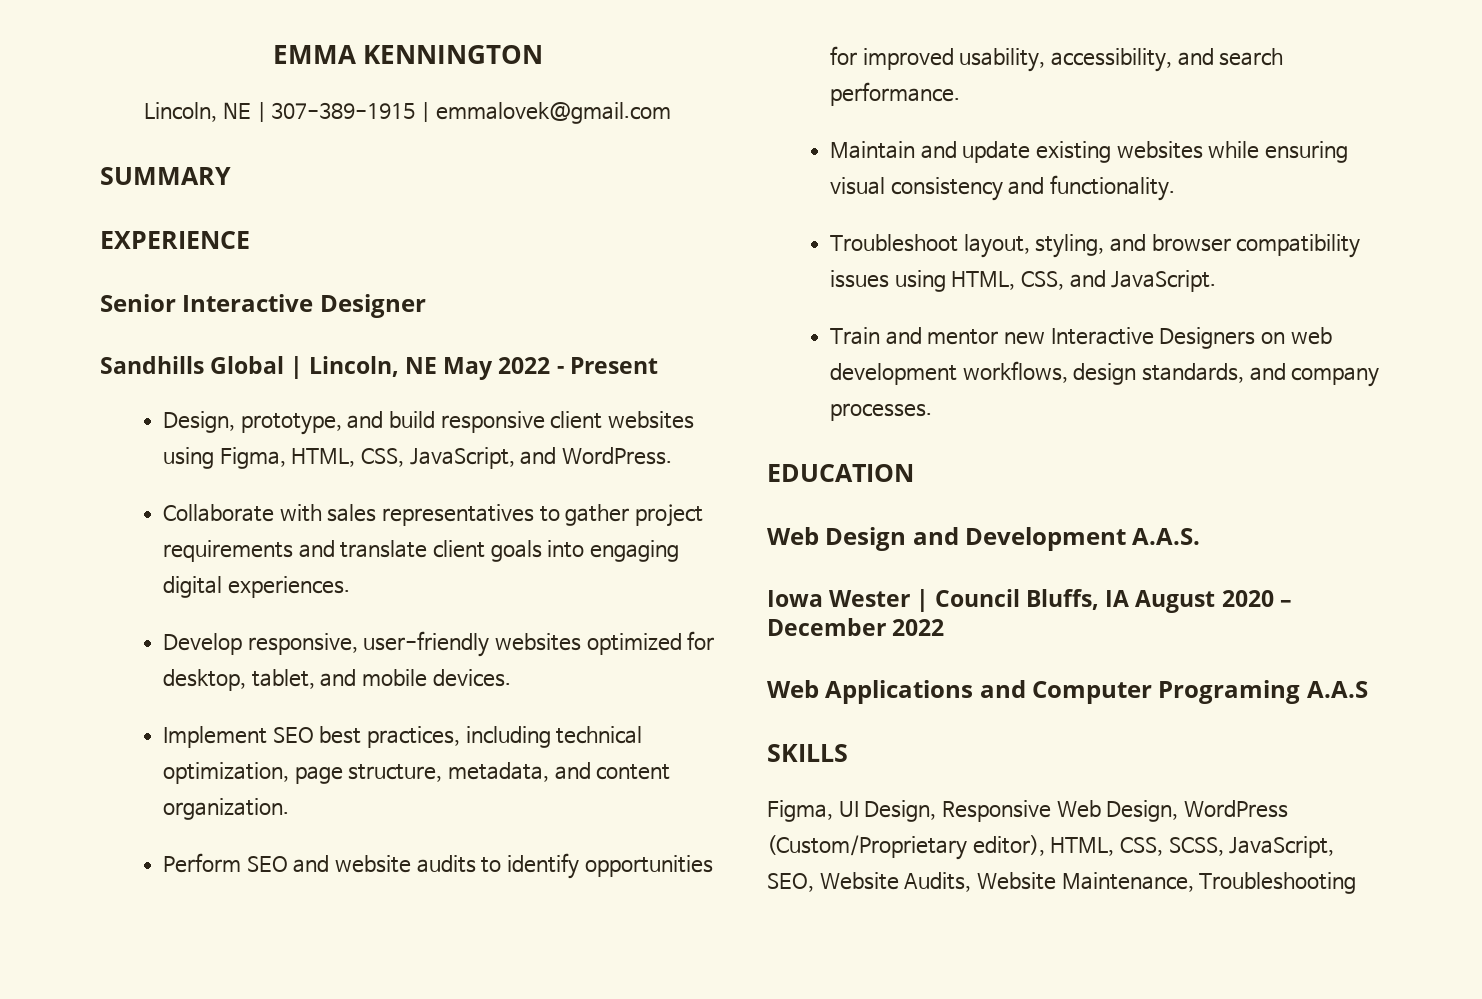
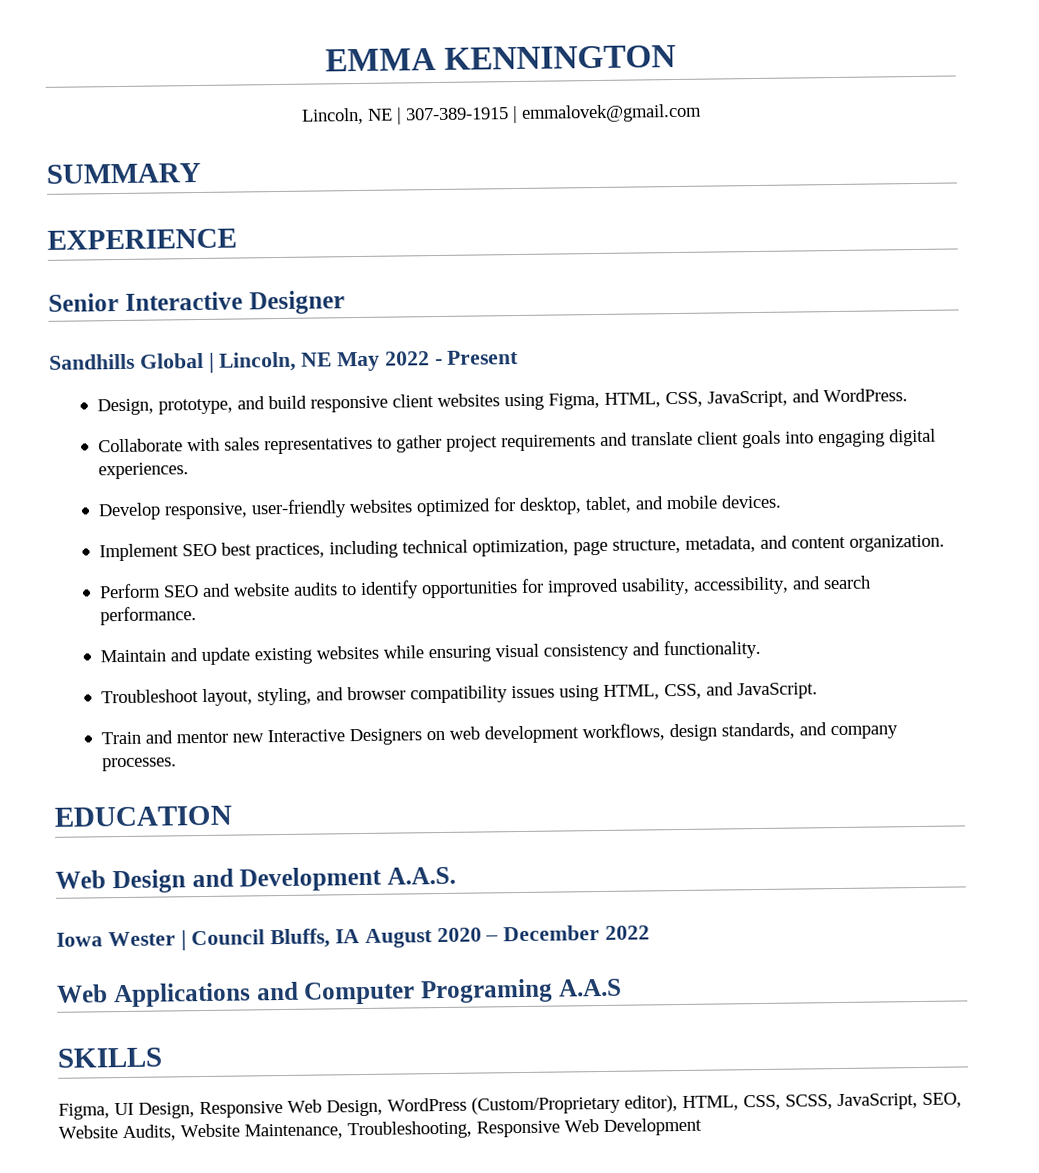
- Figma, UI Design, Responsive Web Design, WordPress (Custom/Proprietary editor), HTML, CSS, SCSS, JavaScript, SEO, Website Audits, Website Maintenance, Troubleshooting
+ Figma, UI Design, Responsive Web Design, WordPress (Custom/Proprietary editor), HTML, CSS, SCSS, JavaScript, SEO, Website Audits, Website Maintenance, Troubleshooting, Responsive Web Development

